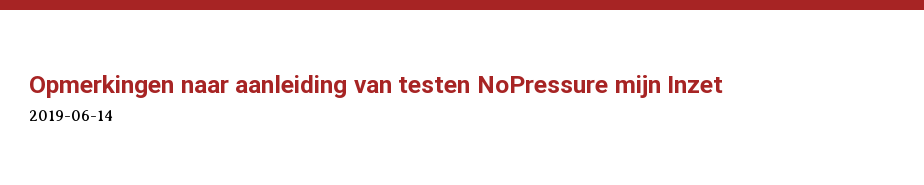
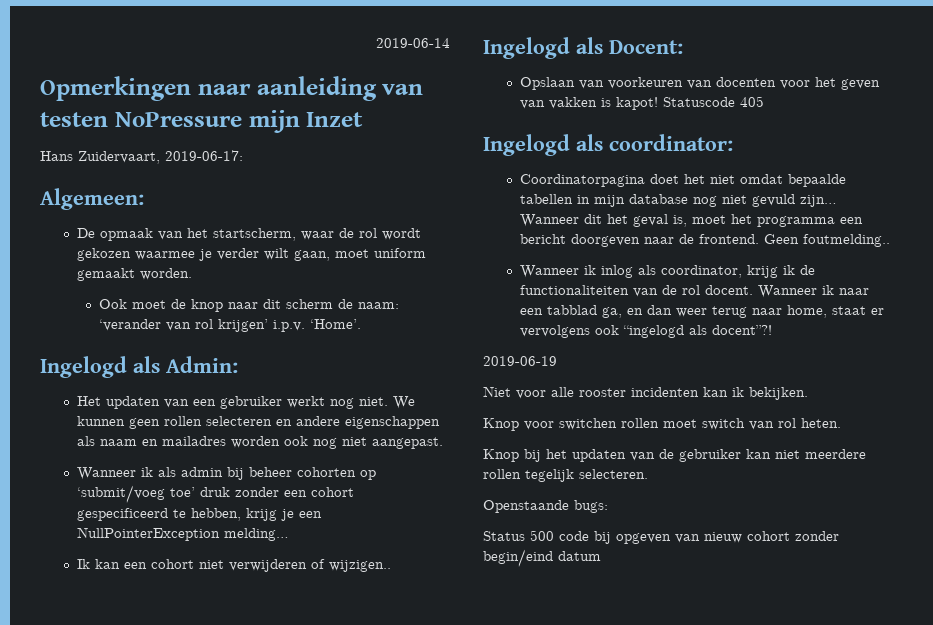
+ 2019-06-14
- 2019-06-14
+ Hans Zuidervaart, 2019-06-17:
+ Algemeen:
+ De opmaak van het startscherm, waar de rol wordt gekozen waarmee je verder wilt gaan, moet uniform gemaakt worden.
+ Ook moet de knop naar dit scherm de naam: ‘verander van rol krijgen’ i.p.v. ‘Home’.
+ Ingelogd als Admin:
+ Het updaten van een gebruiker werkt nog niet. We kunnen geen rollen selecteren en andere eigenschappen als naam en mailadres worden ook nog niet aangepast.
+ Wanneer ik als admin bij beheer cohorten op ‘submit/voeg toe’ druk zonder een cohort gespecificeerd te hebben, krijg je een NullPointerException melding…
+ Ik kan een cohort niet verwijderen of wijzigen..
+ Ingelogd als Docent:
+ Opslaan van voorkeuren van docenten voor het geven van vakken is kapot! Statuscode 405
+ Ingelogd als coordinator:
+ Coordinatorpagina doet het niet omdat bepaalde tabellen in mijn database nog niet gevuld zijn… Wanneer dit het geval is, moet het programma een bericht doorgeven naar de frontend. Geen foutmelding..
+ Wanneer ik inlog als coordinator, krijg ik de functionaliteiten van de rol docent. Wanneer ik naar een tabblad ga, en dan weer terug naar home, staat er vervolgens ook “ingelogd als docent”?!
+ 2019-06-19
+ Niet voor alle rooster incidenten kan ik bekijken.
+ Knop voor switchen rollen moet switch van rol heten.
+ Knop bij het updaten van de gebruiker kan niet meerdere rollen tegelijk selecteren.
+ Openstaande bugs:
+ Status 500 code bij opgeven van nieuw cohort zonder begin/eind datum

